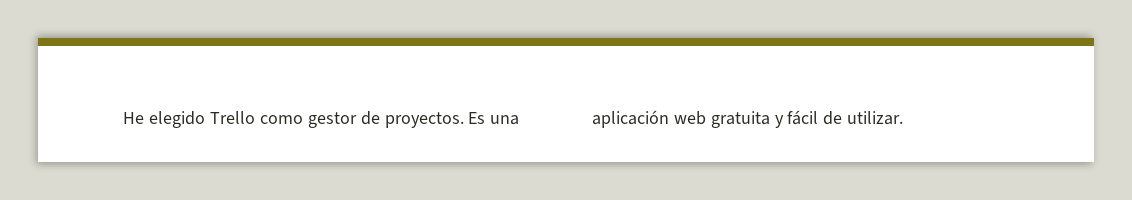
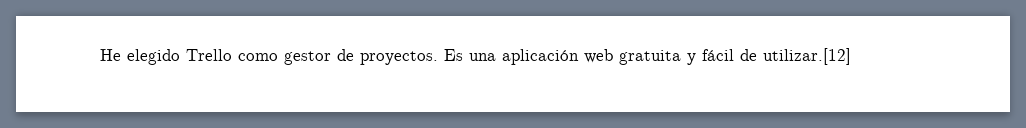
- Es una aplicación web gratuita y fácil de utilizar.
+ Es una aplicación web gratuita y fácil de utilizar.[12]

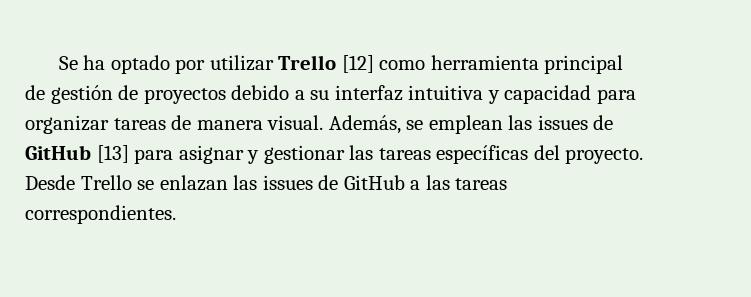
- He elegido Trello como gestor de proyectos. Es una aplicación web gratuita y fácil de utilizar.[12]
+ Se ha optado por utilizar Trello [12] como herramienta principal de gestión de proyectos debido a su interfaz intuitiva y capacidad para organizar tareas de manera visual. Además, se emplean las issues de GitHub [13] para asignar y gestionar las tareas específicas del proyecto. Desde Trello se enlazan las issues de GitHub a las tareas correspondientes.

